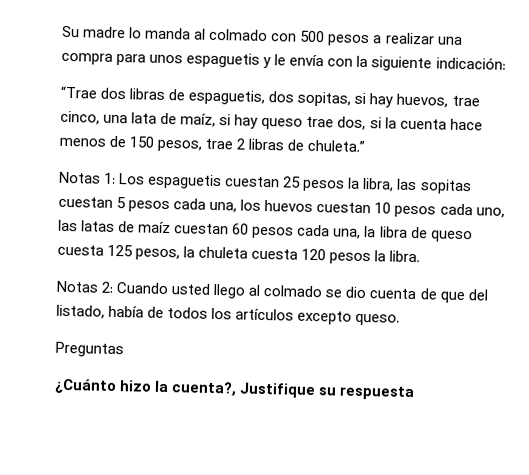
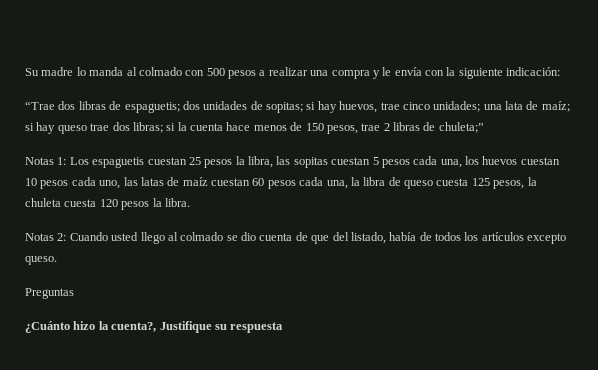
- Su madre lo manda al colmado con 500 pesos a realizar una compra para unos espaguetis y le envía con la siguiente indicación:
+ Su madre lo manda al colmado con 500 pesos a realizar una compra y le envía con la siguiente indicación:
- “Trae dos libras de espaguetis, dos sopitas, si hay huevos, trae cinco, una lata de maíz, si hay queso trae dos, si la cuenta hace menos de 150 pesos, trae 2 libras de chuleta.”
+ “Trae dos libras de espaguetis; dos unidades de sopitas; si hay huevos, trae cinco unidades; una lata de maíz; si hay queso trae dos libras; si la cuenta hace menos de 150 pesos, trae 2 libras de chuleta;”

